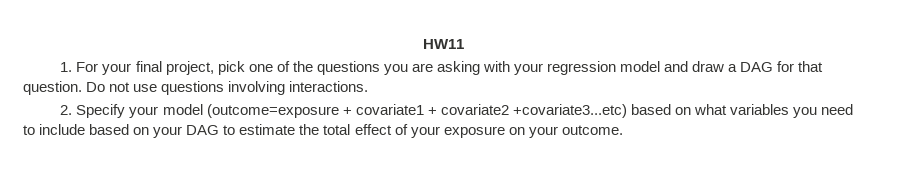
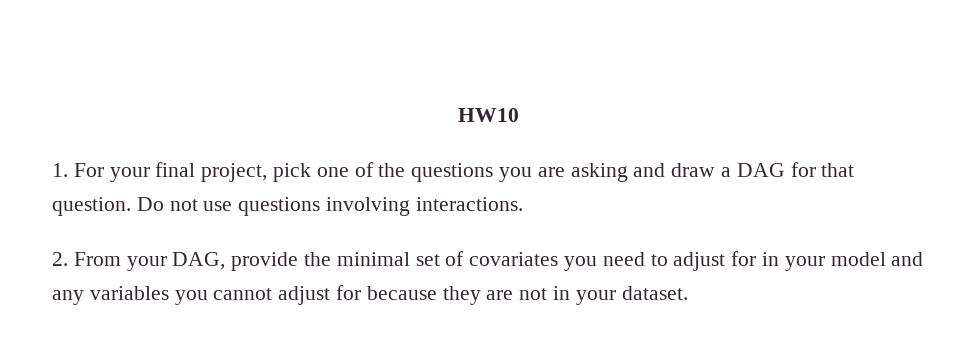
- HW11
+ HW10
- 1. For your final project, pick one of the questions you are asking with your regression model and draw a DAG for that question.
+ 1. For your final project, pick one of the questions you are asking and draw a DAG for that question.
- 2. Specify your model (outcome=exposure + covariate1 + covariate2 +covariate3...etc) based on what variables you need to include based on your DAG to estimate the total effect of your exposure on your outcome.
+ 2. From your DAG, provide the minimal set of covariates you need to adjust for in your model and any variables you cannot adjust for because they are not in your dataset.

